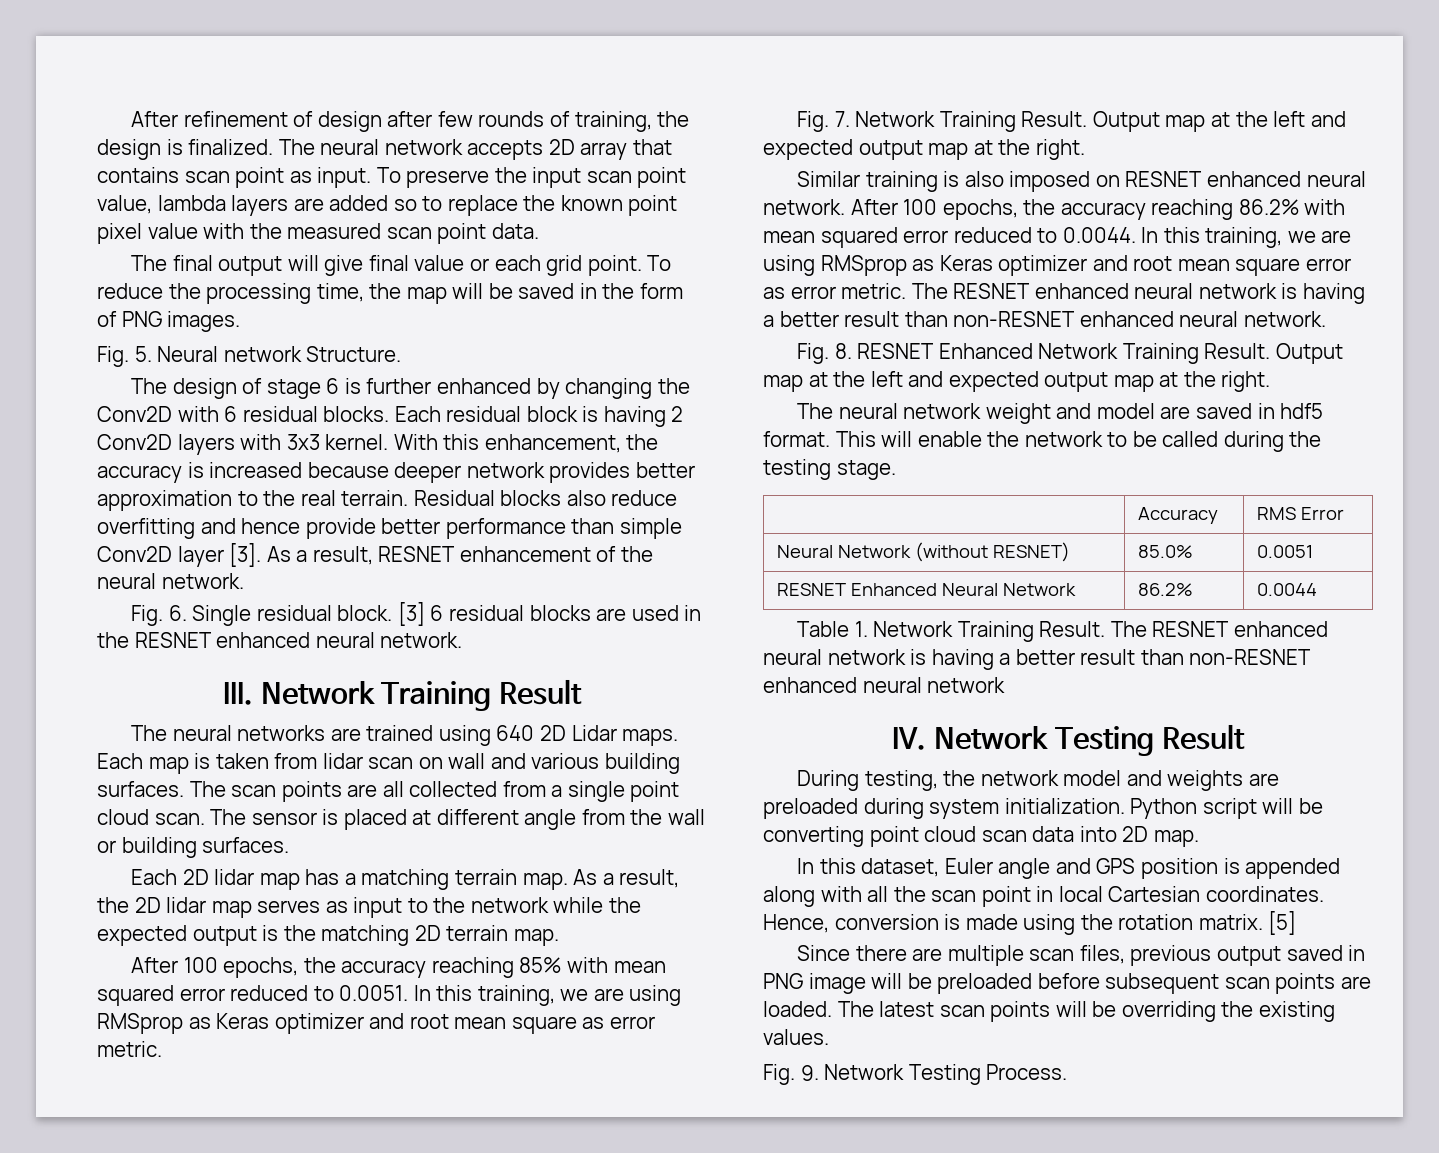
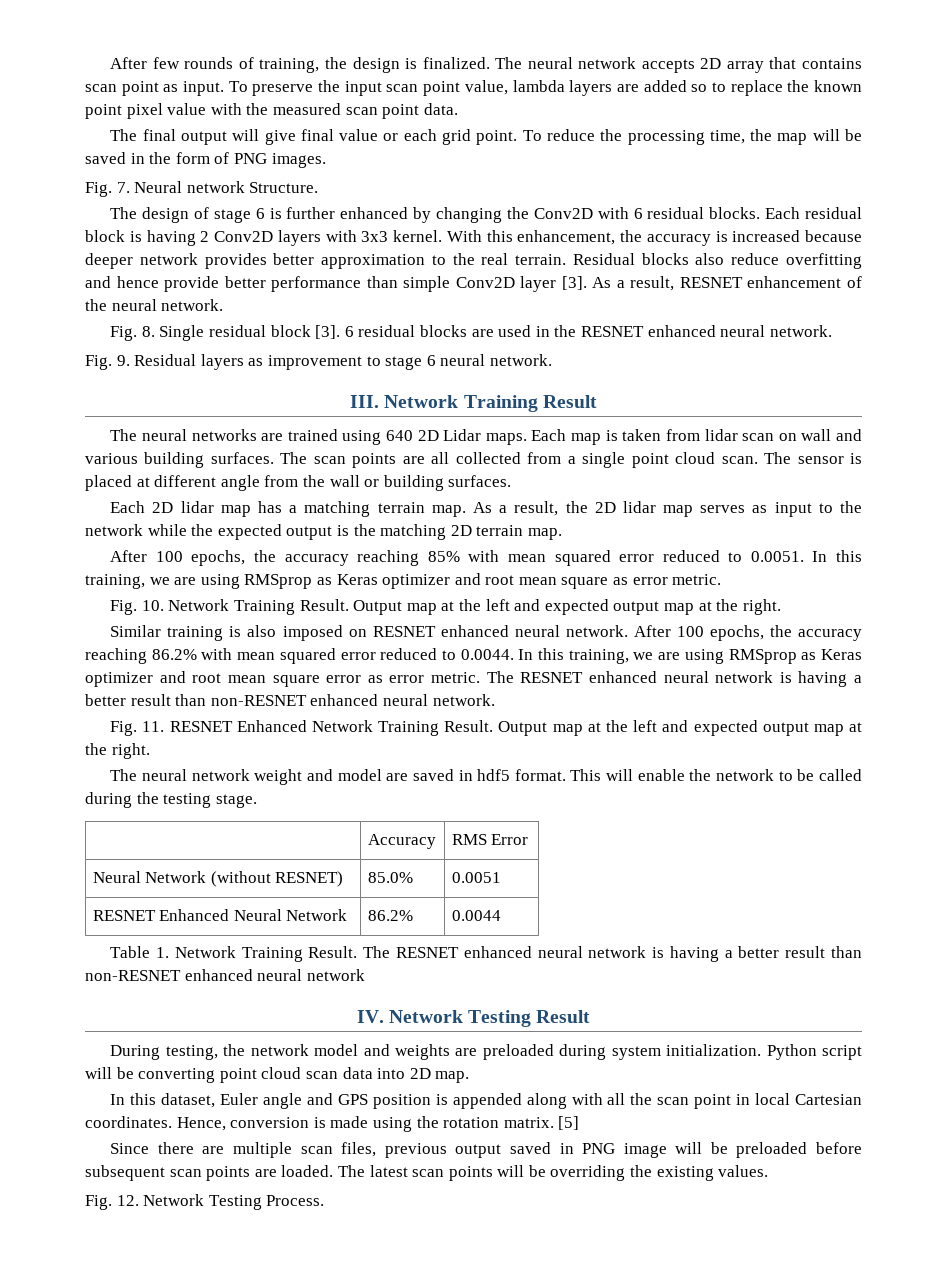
- After refinement of design after few rounds of training, the design is finalized.
+ After few rounds of training, the design is finalized.
- Fig. 5. Neural network Structure.
+ Fig. 7. Neural network Structure.
- Fig. 6. Single residual block. [3] 6 residual blocks are used in the RESNET enhanced neural network.
+ Fig. 8. Single residual block [3]. 6 residual blocks are used in the RESNET enhanced neural network.
+ Fig. 9. Residual layers as improvement to stage 6 neural network.
- Fig. 7. Network Training Result.
+ Fig. 10. Network Training Result.
- Fig. 8. RESNET Enhanced Network Training Result.
+ Fig. 11. RESNET Enhanced Network Training Result.
- Fig. 9. Network Testing Process.
+ Fig. 12. Network Testing Process.

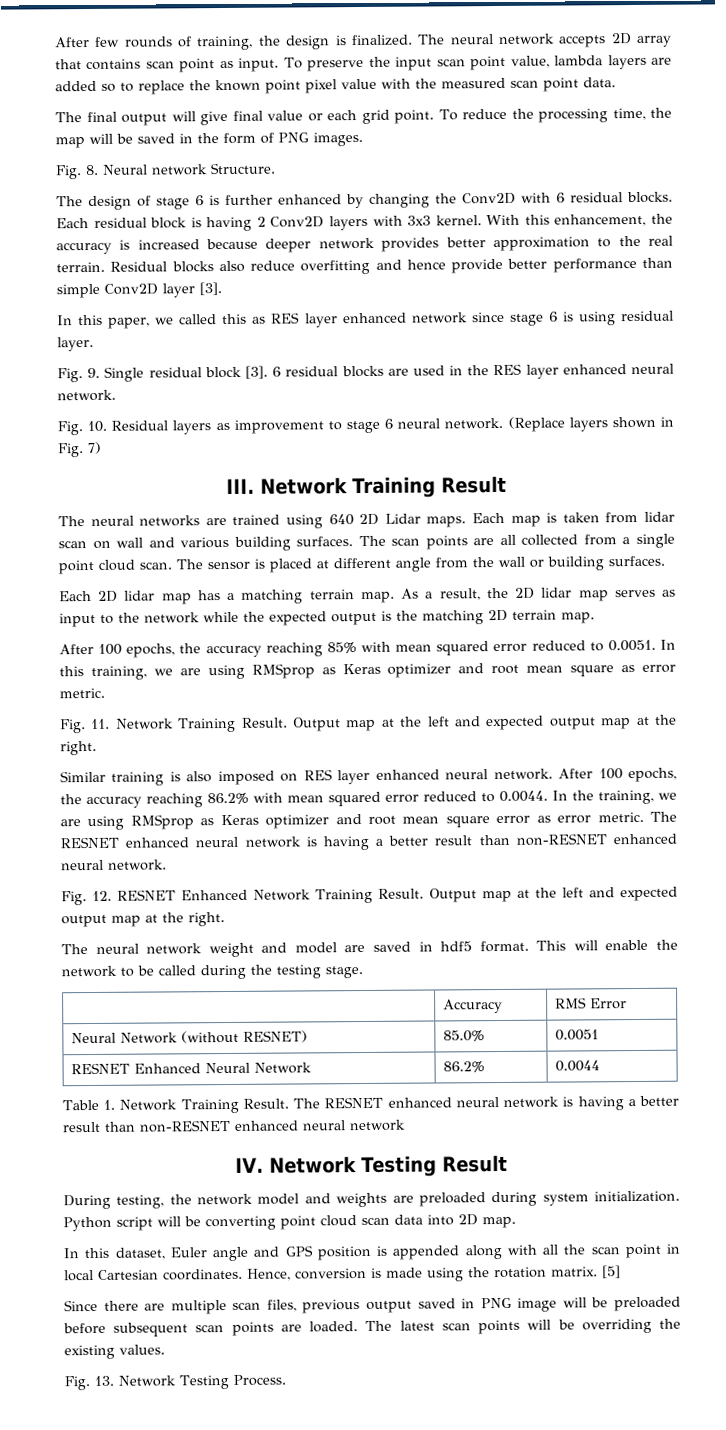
- Fig. 7. Neural network Structure.
+ Fig. 8. Neural network Structure.
- Residual blocks also reduce overfitting and hence provide better performance than simple Conv2D layer [3]. As a result, RESNET enhancement of the neural network.
- Fig. 8. Single residual block [3].
+ Residual blocks also reduce overfitting and hence provide better performance than simple Conv2D layer [3].
+ In this paper, we called this as RES layer enhanced network since stage 6 is using residual layer.
+ Fig. 9. Single residual block [3].
- 6 residual blocks are used in the RESNET enhanced neural network.
- Fig. 9. Residual layers as improvement to stage 6 neural network.
+ 6 residual blocks are used in the RES layer enhanced neural network.
+ Fig. 10. Residual layers as improvement to stage 6 neural network. (Replace layers shown in Fig. 7)
- Fig. 10. Network Training Result.
+ Fig. 11. Network Training Result.
- Similar training is also imposed on RESNET enhanced neural network.
+ Similar training is also imposed on RES layer enhanced neural network.
- After 100 epochs, the accuracy reaching 86.2% with mean squared error reduced to 0.0044. In this training, we are using RMSprop as Keras optimizer and root mean square error as error metric.
+ After 100 epochs, the accuracy reaching 86.2% with mean squared error reduced to 0.0044. In the training, we are using RMSprop as Keras optimizer and root mean square error as error metric.
- Fig. 11. RESNET Enhanced Network Training Result.
+ Fig. 12. RESNET Enhanced Network Training Result.
- Fig. 12. Network Testing Process.
+ Fig. 13. Network Testing Process.

